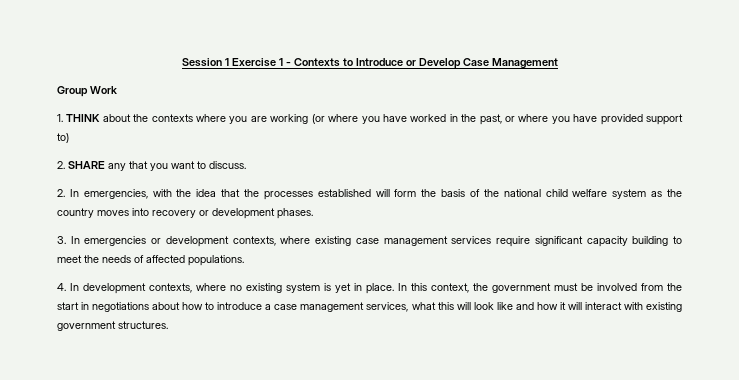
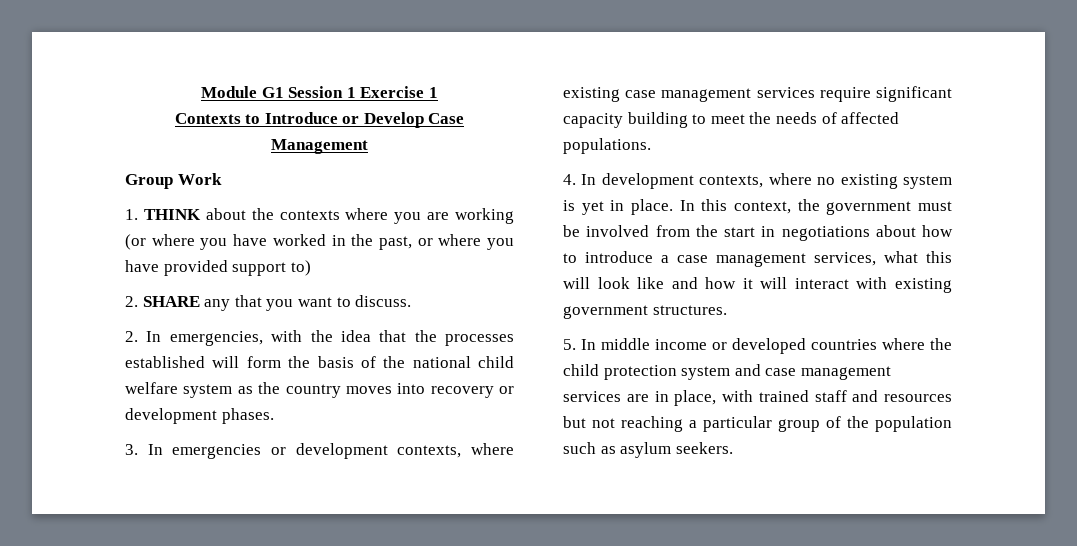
- Session 1 Exercise 1 - Contexts to Introduce or Develop Case Management
+ Module G1 Session 1 Exercise 1
+ Contexts to Introduce or Develop Case Management
+ 5. In middle income or developed countries where the child protection system and case management services are in place, with trained staff and resources but not reaching a particular group of the population such as asylum seekers.

